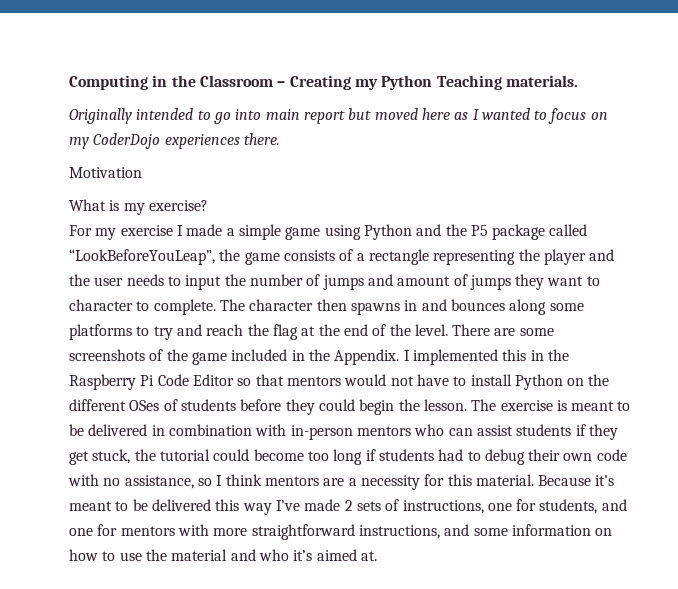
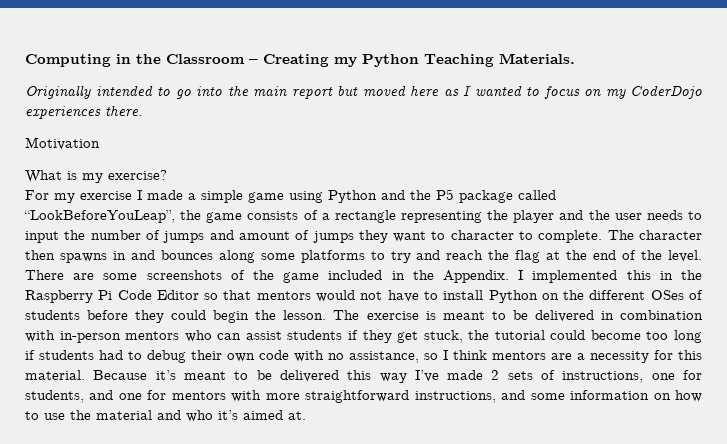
- Computing in the Classroom – Creating my Python Teaching materials.
+ Computing in the Classroom – Creating my Python Teaching Materials.
- Originally intended to go into main report but moved here as I wanted to focus on my CoderDojo experiences there.
+ Originally intended to go into the main report but moved here as I wanted to focus on my CoderDojo experiences there.

